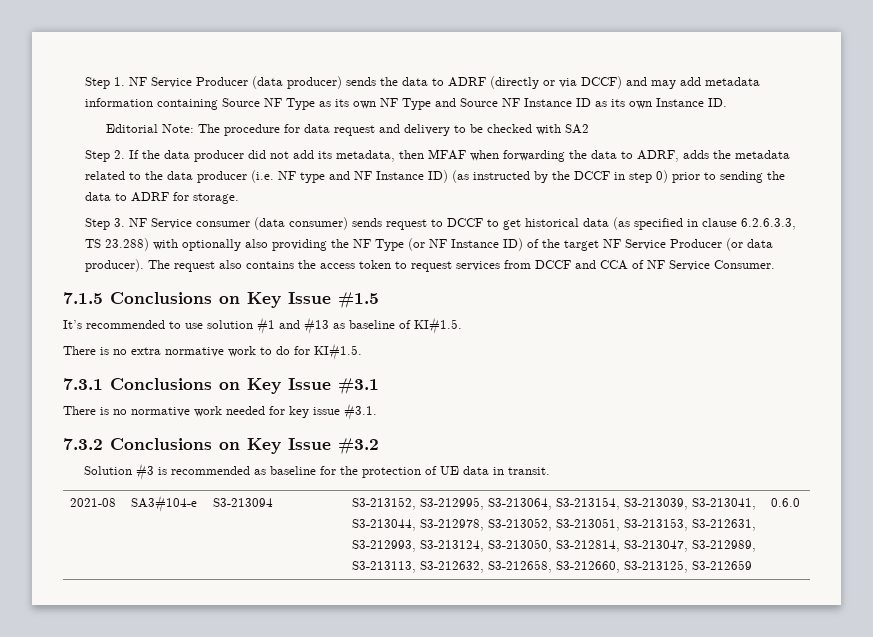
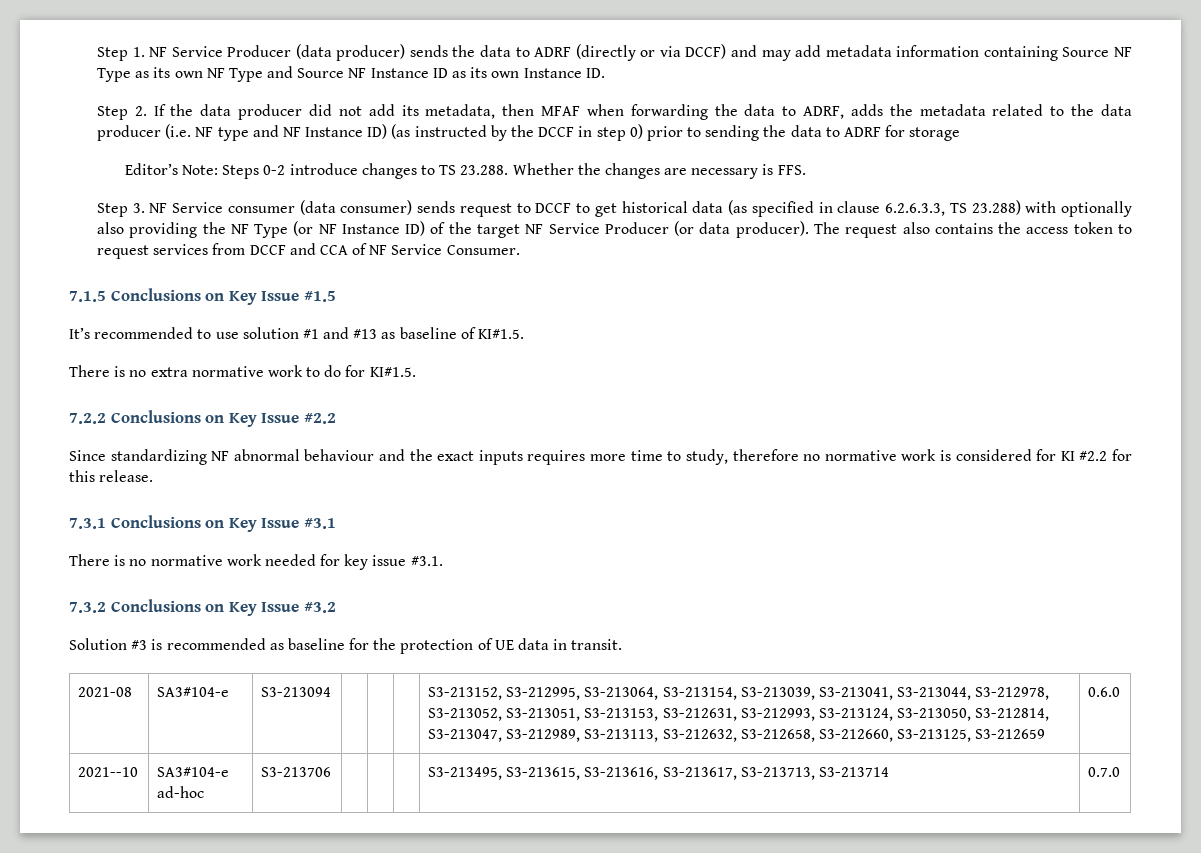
- Editorial Note: The procedure for data request and delivery to be checked with SA2
- Step 2. If the data producer did not add its metadata, then MFAF when forwarding the data to ADRF, adds the metadata related to the data producer (i.e. NF type and NF Instance ID) (as instructed by the DCCF in step 0) prior to sending the data to ADRF for storage.
+ Step 2. If the data producer did not add its metadata, then MFAF when forwarding the data to ADRF, adds the metadata related to the data producer (i.e. NF type and NF Instance ID) (as instructed by the DCCF in step 0) prior to sending the data to ADRF for storage
+ Editor’s Note: Steps 0-2 introduce changes to TS 23.288. Whether the changes are necessary is FFS.
+ 7.2.2 Conclusions on Key Issue #2.2
+ Since standardizing NF abnormal behaviour and the exact inputs requires more time to study, therefore no normative work is considered for KI #2.2 for this release.
+ 2021--10 | SA3#104-e ad-hoc | S3-213706 | | | | S3-213495, S3-213615, S3-213616, S3-213617, S3-213713, S3-213714 | 0.7.0

